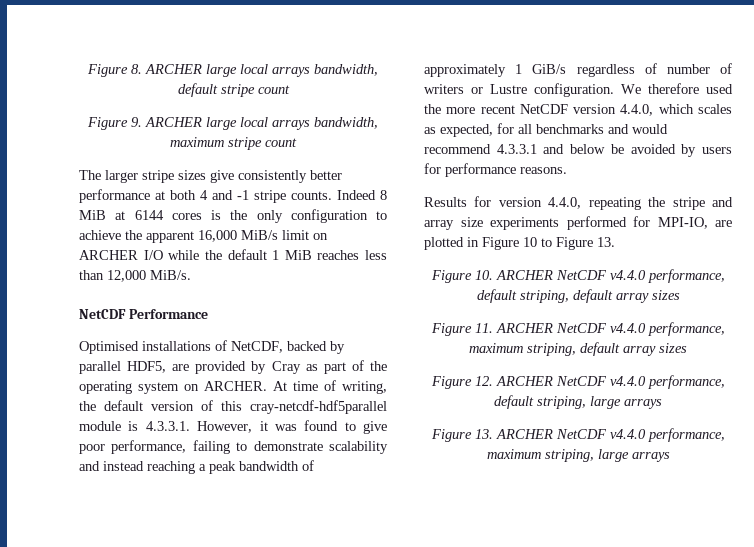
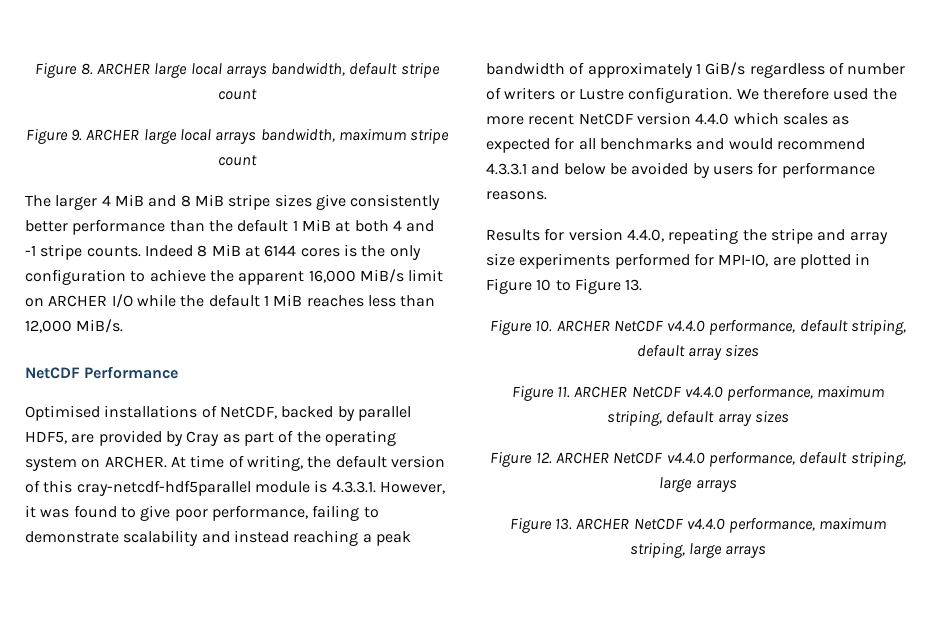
- The larger stripe sizes give consistently better performance at both 4 and -1 stripe counts.
+ The larger 4 MiB and 8 MiB stripe sizes give consistently better performance than the default 1 MiB at both 4 and -1 stripe counts.
- We therefore used the more recent NetCDF version 4.4.0, which scales as expected, for all benchmarks and would recommend 4.3.3.1 and below be avoided by users for performance reasons.
+ We therefore used the more recent NetCDF version 4.4.0 which scales as expected for all benchmarks and would recommend 4.3.3.1 and below be avoided by users for performance reasons.

